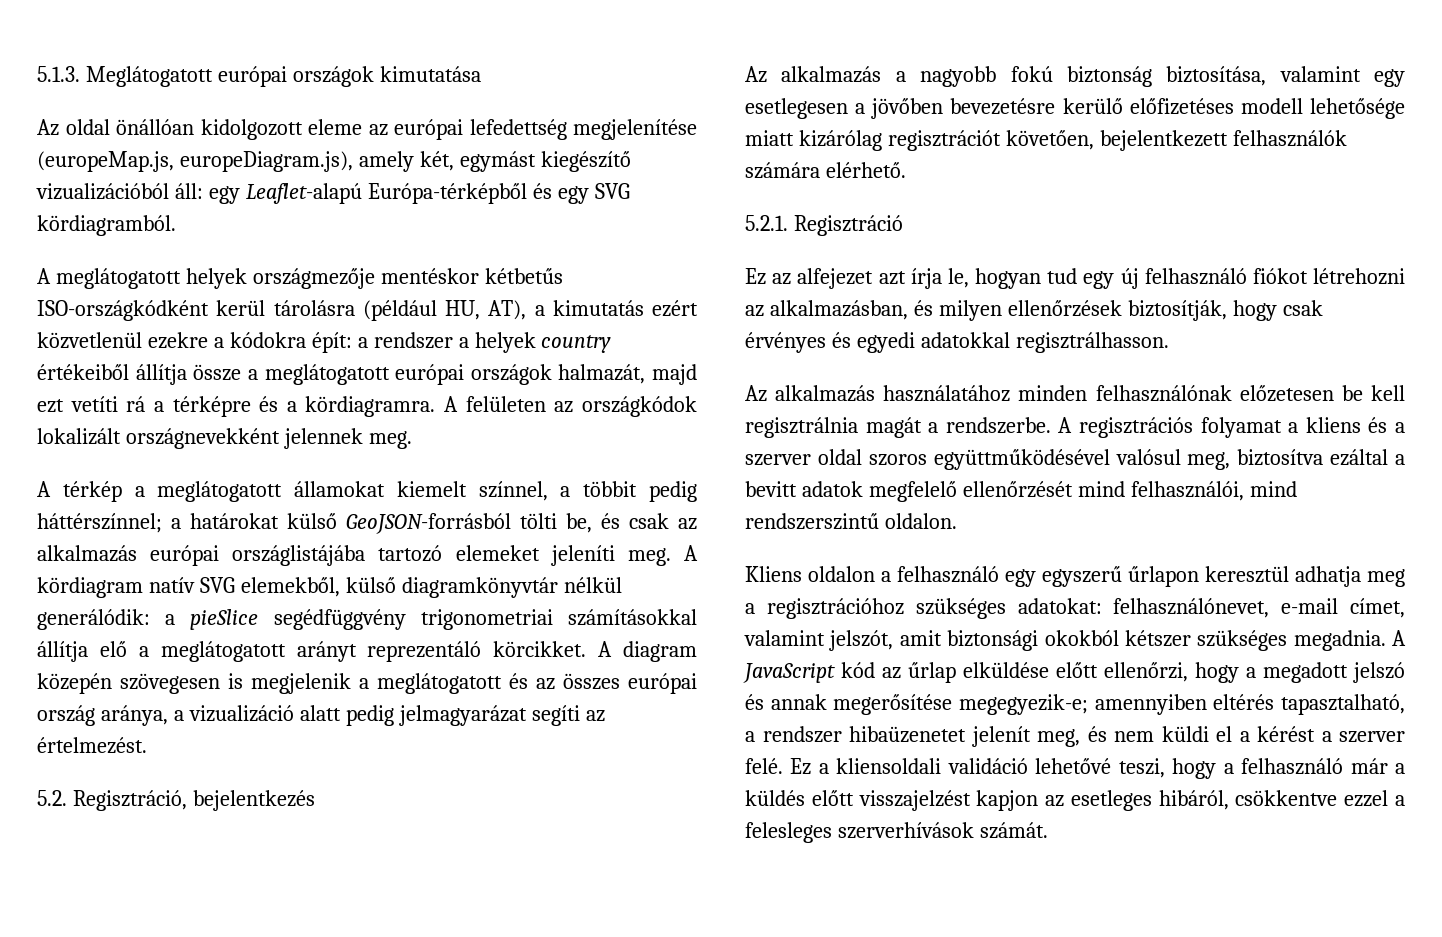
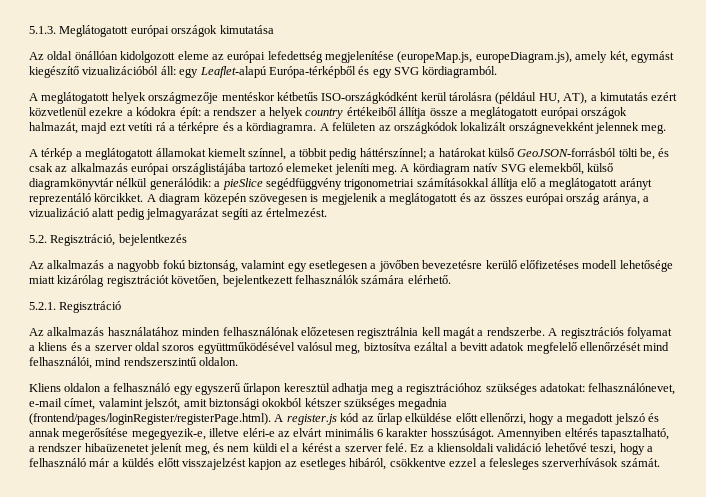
- Az alkalmazás a nagyobb fokú biztonság biztosítása, valamint egy esetlegesen a jövőben bevezetésre kerülő előfizetéses modell lehetősége miatt kizárólag regisztrációt követően, bejelentkezett felhasználók számára elérhető.
+ Az alkalmazás a nagyobb fokú biztonság, valamint egy esetlegesen a jövőben bevezetésre kerülő előfizetéses modell lehetősége miatt kizárólag regisztrációt követően, bejelentkezett felhasználók számára elérhető.
- Ez az alfejezet azt írja le, hogyan tud egy új felhasználó fiókot létrehozni az alkalmazásban, és milyen ellenőrzések biztosítják, hogy csak érvényes és egyedi adatokkal regisztrálhasson.
- Az alkalmazás használatához minden felhasználónak előzetesen be kell regisztrálnia magát a rendszerbe.
+ Az alkalmazás használatához minden felhasználónak előzetesen regisztrálnia kell magát a rendszerbe.
- Kliens oldalon a felhasználó egy egyszerű űrlapon keresztül adhatja meg a regisztrációhoz szükséges adatokat: felhasználónevet, e-mail címet, valamint jelszót, amit biztonsági okokból kétszer szükséges megadnia. A JavaScript kód az űrlap elküldése előtt ellenőrzi, hogy a megadott jelszó és annak megerősítése megegyezik-e; amennyiben eltérés tapasztalható, a rendszer hibaüzenetet jelenít meg, és nem küldi el a kérést a szerver felé.
+ Kliens oldalon a felhasználó egy egyszerű űrlapon keresztül adhatja meg a regisztrációhoz szükséges adatokat: felhasználónevet, e-mail címet, valamint jelszót, amit biztonsági okokból kétszer szükséges megadnia (frontend/pages/loginRegister/registerPage.html). A register.js kód az űrlap elküldése előtt ellenőrzi, hogy a megadott jelszó és annak megerősítése megegyezik-e, illetve eléri-e az elvárt minimális 6 karakter hosszúságot. Amennyiben eltérés tapasztalható, a rendszer hibaüzenetet jelenít meg, és nem küldi el a kérést a szerver felé.

